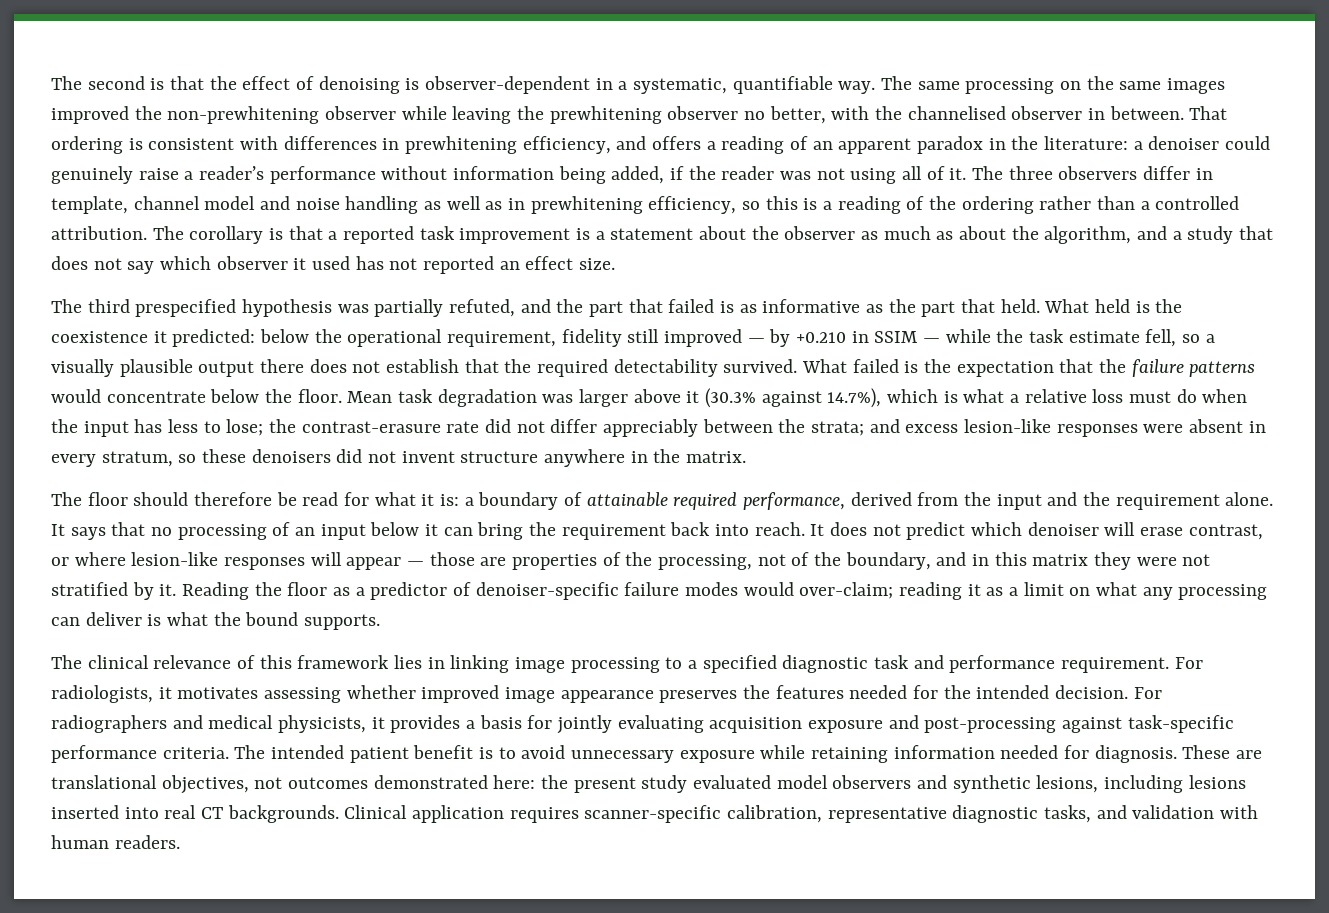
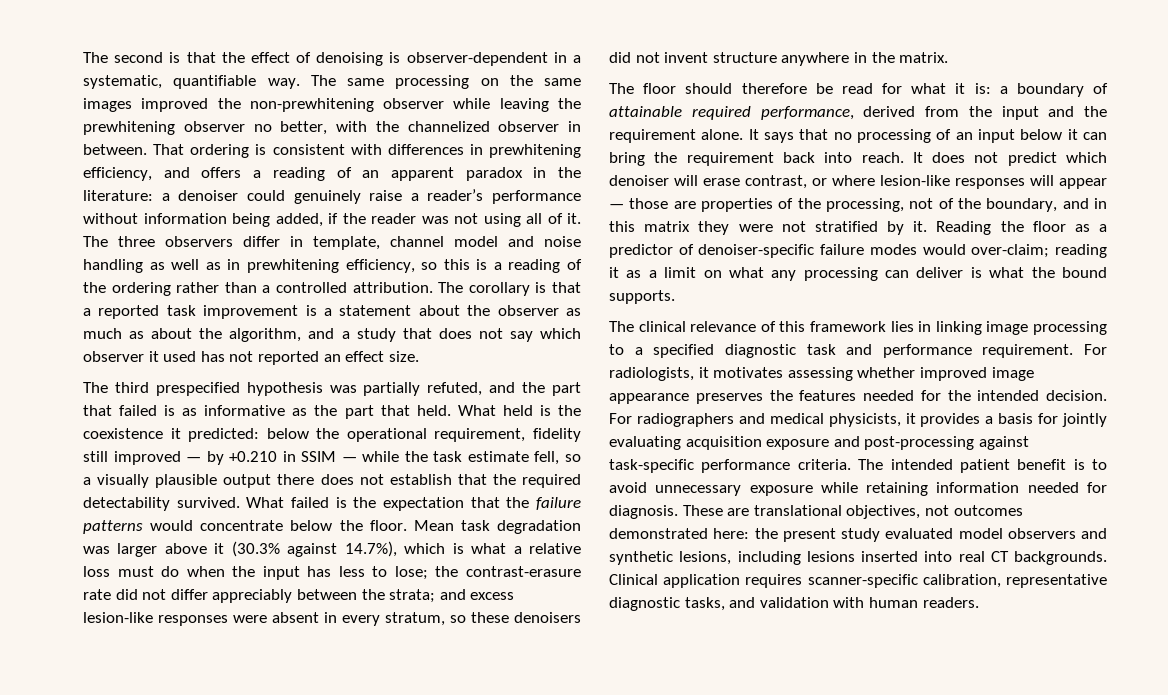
- The same processing on the same images improved the non-prewhitening observer while leaving the prewhitening observer no better, with the channelised observer in between.
+ The same processing on the same images improved the non-prewhitening observer while leaving the prewhitening observer no better, with the channelized observer in between.

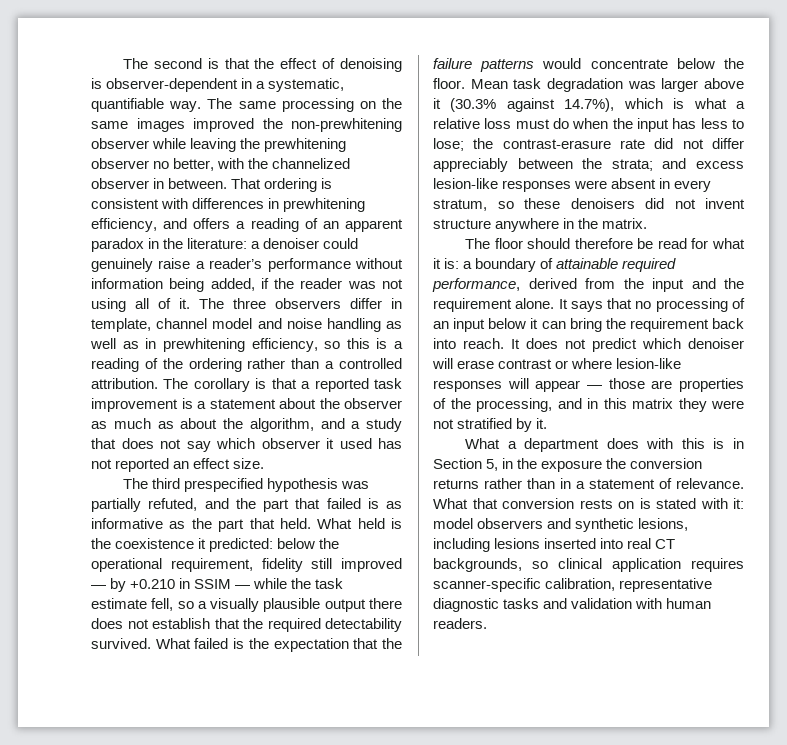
- It does not predict which denoiser will erase contrast, or where lesion-like responses will appear — those are properties of the processing, not of the boundary, and in this matrix they were not stratified by it. Reading the floor as a predictor of denoiser-specific failure modes would over-claim; reading it as a limit on what any processing can deliver is what the bound supports.
- The clinical relevance of this framework lies in linking image processing to a specified diagnostic task and performance requirement. For radiologists, it motivates assessing whether improved image appearance preserves the features needed for the intended decision. For radiographers and medical physicists, it provides a basis for jointly evaluating acquisition exposure and post-processing against task-specific performance criteria. The intended patient benefit is to avoid unnecessary exposure while retaining information needed for diagnosis. These are translational objectives, not outcomes demonstrated here: the present study evaluated model observers and synthetic lesions, including lesions inserted into real CT backgrounds. Clinical application requires scanner-specific calibration, representative diagnostic tasks, and validation with human readers.
+ It does not predict which denoiser will erase contrast or where lesion-like responses will appear — those are properties of the processing, and in this matrix they were not stratified by it.
+ What a department does with this is in Section 5, in the exposure the conversion returns rather than in a statement of relevance. What that conversion rests on is stated with it: model observers and synthetic lesions, including lesions inserted into real CT backgrounds, so clinical application requires scanner-specific calibration, representative diagnostic tasks and validation with human readers.

